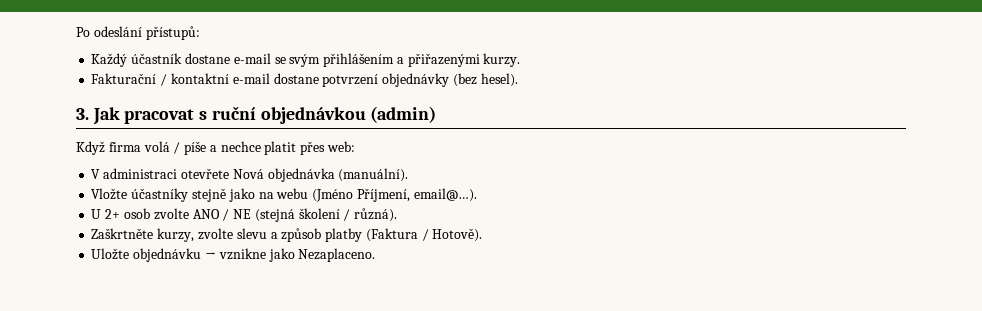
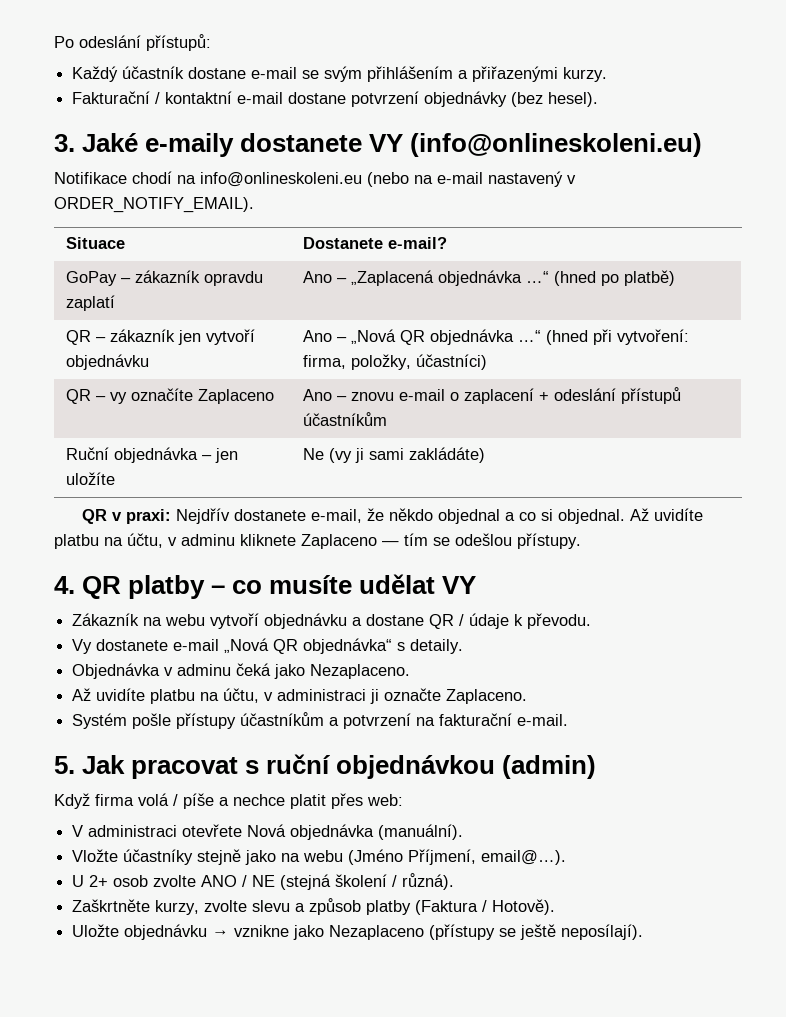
- 3. Jak pracovat s ruční objednávkou (admin)
+ 3. Jaké e-maily dostanete VY (info@onlineskoleni.eu)
+ Notifikace chodí na info@onlineskoleni.eu (nebo na e-mail nastavený v ORDER_NOTIFY_EMAIL).
+ Situace | Dostanete e-mail?
+ GoPay – zákazník opravdu zaplatí | Ano – „Zaplacená objednávka …“ (hned po platbě)
+ QR – zákazník jen vytvoří objednávku | Ano – „Nová QR objednávka …“ (hned při vytvoření: firma, položky, účastníci)
+ QR – vy označíte Zaplaceno | Ano – znovu e-mail o zaplacení + odeslání přístupů účastníkům
+ Ruční objednávka – jen uložíte | Ne (vy ji sami zakládáte)
+ QR v praxi: Nejdřív dostanete e-mail, že někdo objednal a co si objednal. Až uvidíte platbu na účtu, v adminu kliknete Zaplaceno — tím se odešlou přístupy.
+ 4. QR platby – co musíte udělat VY
+ Zákazník na webu vytvoří objednávku a dostane QR / údaje k převodu.
+ Vy dostanete e-mail „Nová QR objednávka“ s detaily.
+ Objednávka v adminu čeká jako Nezaplaceno.
+ Až uvidíte platbu na účtu, v administraci ji označte Zaplaceno.
+ Systém pošle přístupy účastníkům a potvrzení na fakturační e-mail.
+ 5. Jak pracovat s ruční objednávkou (admin)
- Uložte objednávku → vznikne jako Nezaplaceno.
+ Uložte objednávku → vznikne jako Nezaplaceno (přístupy se ještě neposílají).

